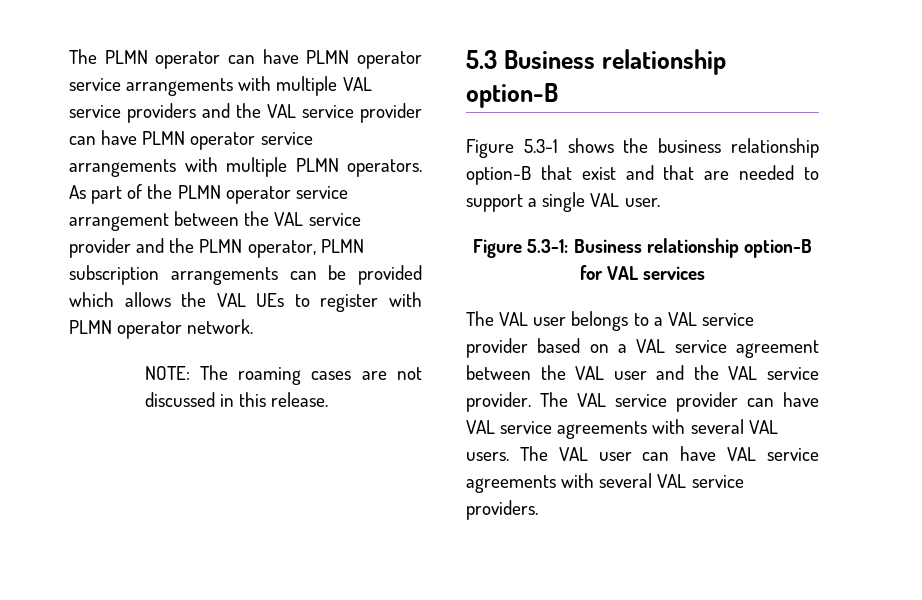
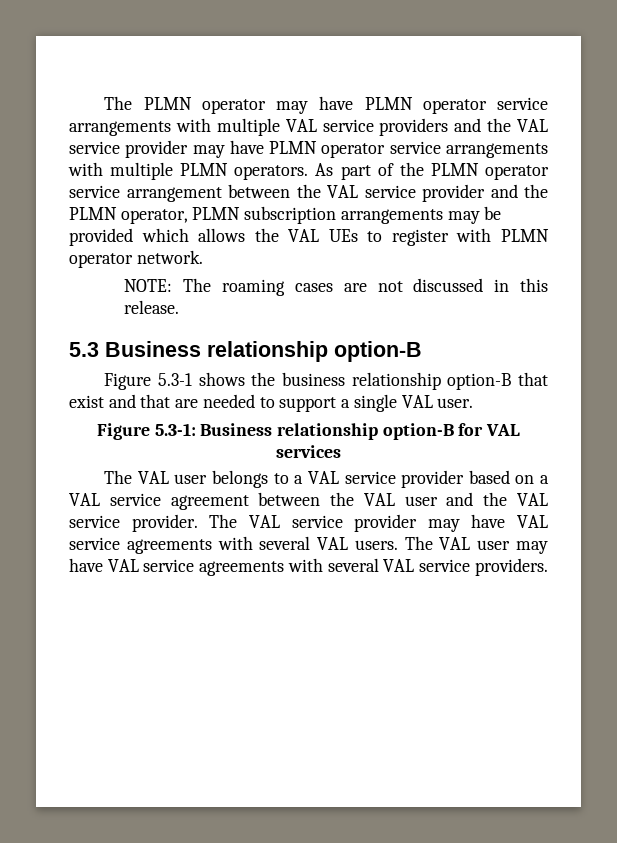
- The PLMN operator can have PLMN operator service arrangements with multiple VAL service providers and the VAL service provider can have PLMN operator service arrangements with multiple PLMN operators.
+ The PLMN operator may have PLMN operator service arrangements with multiple VAL service providers and the VAL service provider may have PLMN operator service arrangements with multiple PLMN operators.
- As part of the PLMN operator service arrangement between the VAL service provider and the PLMN operator, PLMN subscription arrangements can be provided which allows the VAL UEs to register with PLMN operator network.
+ As part of the PLMN operator service arrangement between the VAL service provider and the PLMN operator, PLMN subscription arrangements may be provided which allows the VAL UEs to register with PLMN operator network.
- The VAL service provider can have VAL service agreements with several VAL users.
+ The VAL service provider may have VAL service agreements with several VAL users.
- The VAL user can have VAL service agreements with several VAL service providers.
+ The VAL user may have VAL service agreements with several VAL service providers.

